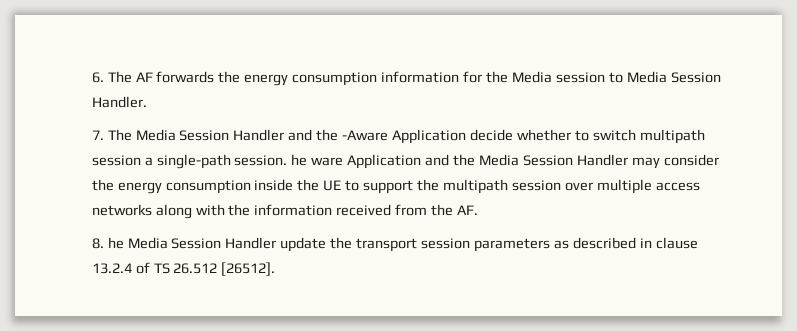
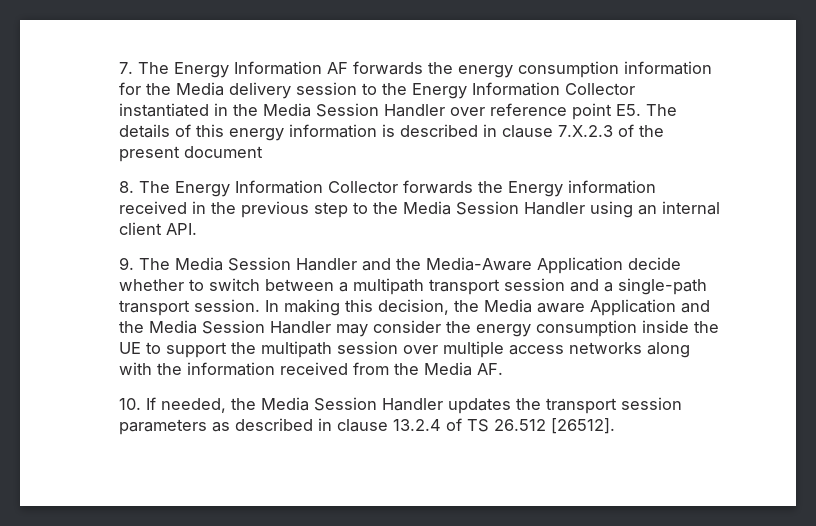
- 6. The AF forwards the energy consumption information for the Media session to Media Session Handler.
- 7. The Media Session Handler and the -Aware Application decide whether to switch multipath session a single-path session. he ware Application and the Media Session Handler may consider the energy consumption inside the UE to support the multipath session over multiple access networks along with the information received from the AF.
+ 7. The Energy Information AF forwards the energy consumption information for the Media delivery session to the Energy Information Collector instantiated in the Media Session Handler over reference point E5. The details of this energy information is described in clause 7.X.2.3 of the present document
+ 8. The Energy Information Collector forwards the Energy information received in the previous step to the Media Session Handler using an internal client API.
+ 9. The Media Session Handler and the Media-Aware Application decide whether to switch between a multipath transport session and a single-path transport session. In making this decision, the Media aware Application and the Media Session Handler may consider the energy consumption inside the UE to support the multipath session over multiple access networks along with the information received from the Media AF.
- 8. he Media Session Handler update the transport session parameters as described in clause 13.2.4 of TS 26.512 [26512].
+ 10. If needed, the Media Session Handler updates the transport session parameters as described in clause 13.2.4 of TS 26.512 [26512].

